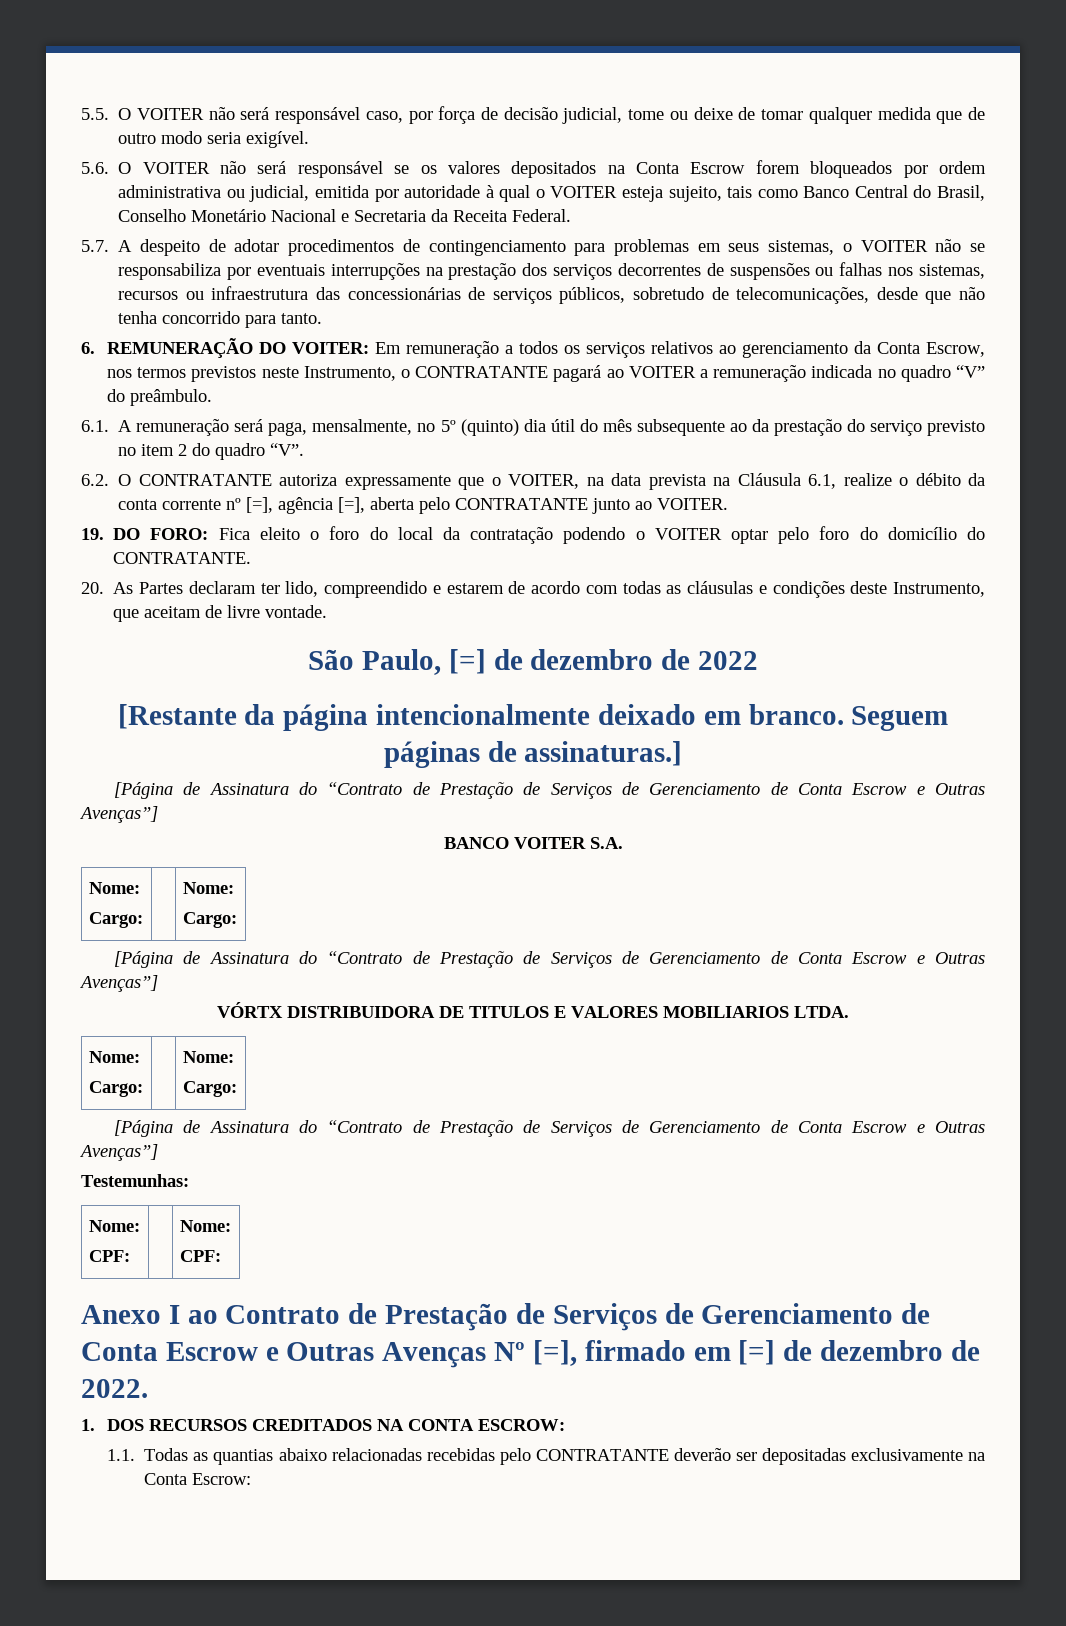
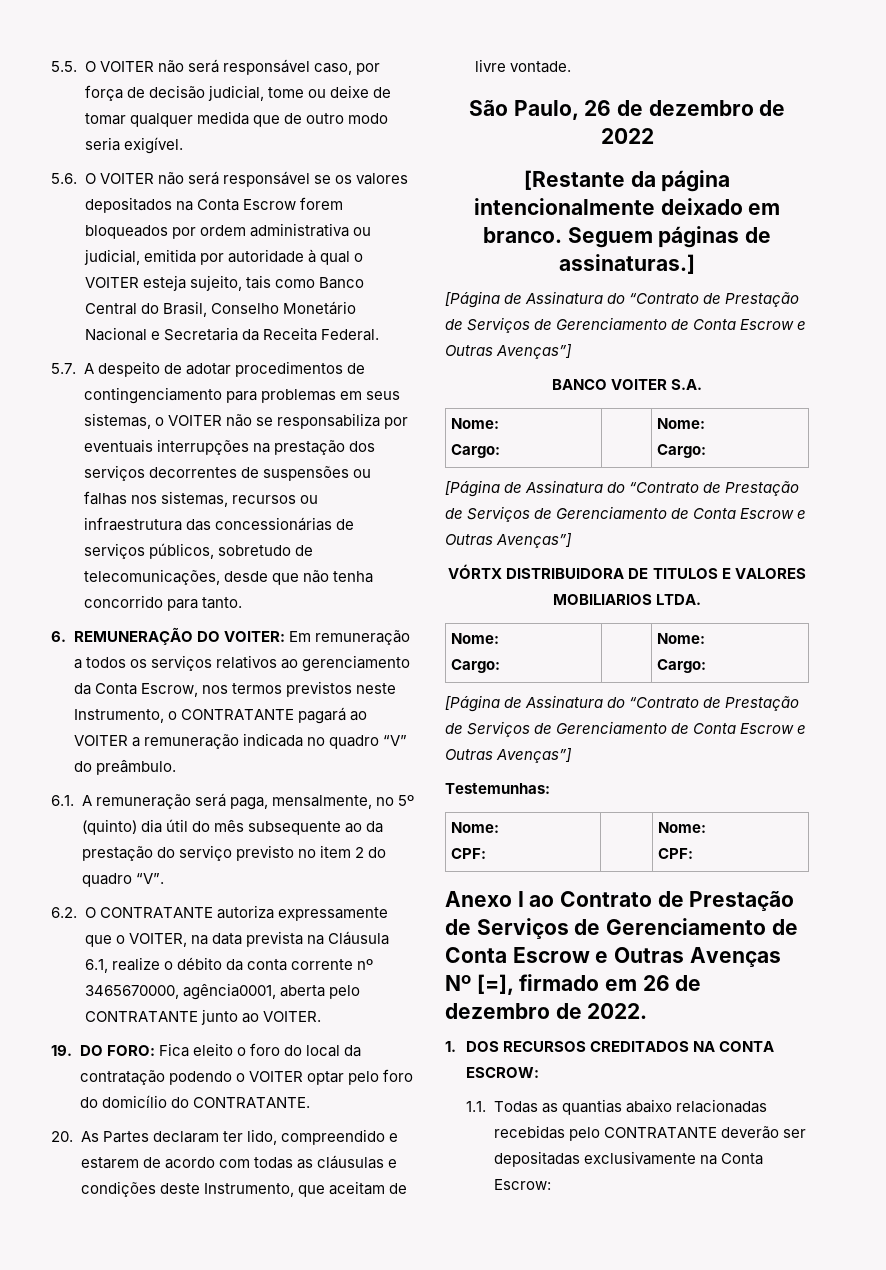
- 6.2. O CONTRATANTE autoriza expressamente que o VOITER, na data prevista na Cláusula 6.1, realize o débito da conta corrente nº [=], agência [=], aberta pelo CONTRATANTE junto ao VOITER.
+ 6.2. O CONTRATANTE autoriza expressamente que o VOITER, na data prevista na Cláusula 6.1, realize o débito da conta corrente nº 3465670000, agência0001, aberta pelo CONTRATANTE junto ao VOITER.
- São Paulo, [=] de dezembro de 2022
+ São Paulo, 26 de dezembro de 2022
- Anexo I ao Contrato de Prestação de Serviços de Gerenciamento de Conta Escrow e Outras Avenças Nº [=], firmado em [=] de dezembro de 2022.
+ Anexo I ao Contrato de Prestação de Serviços de Gerenciamento de Conta Escrow e Outras Avenças Nº [=], firmado em 26 de dezembro de 2022.

